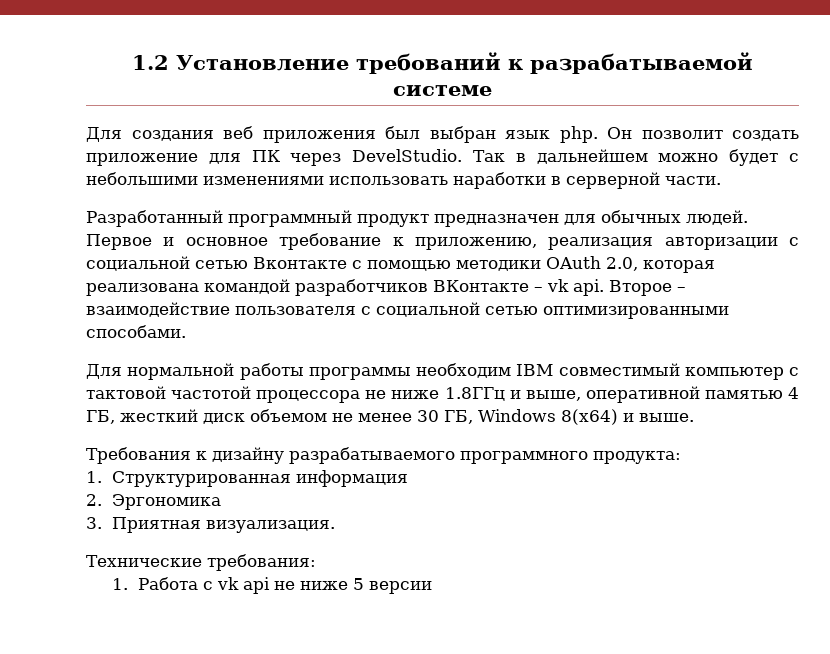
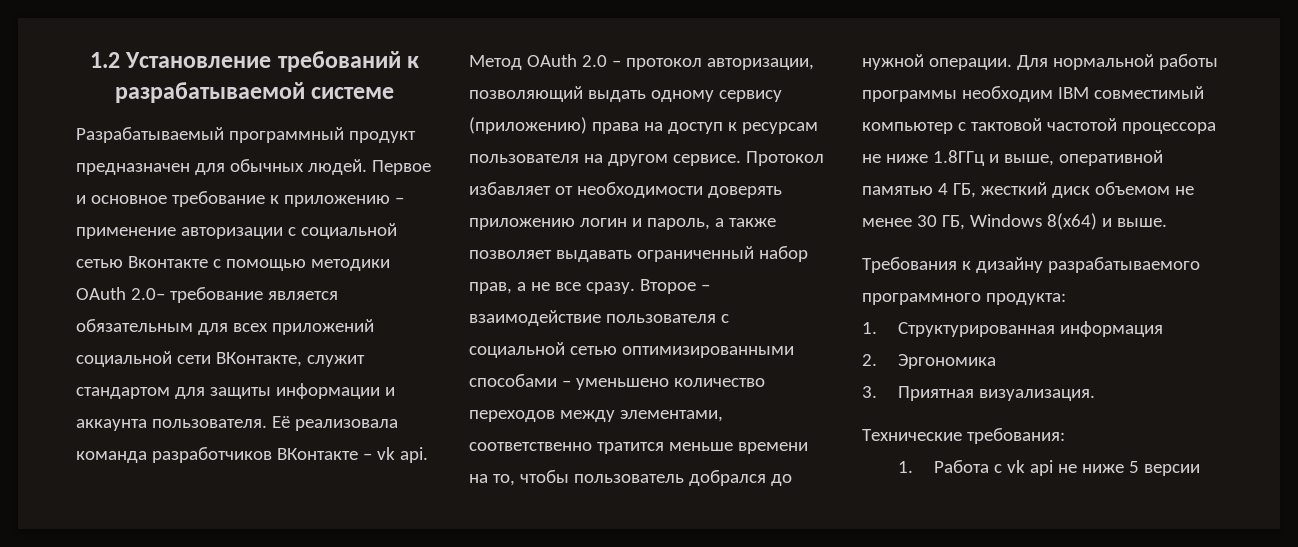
- Для создания веб приложения был выбран язык php. Он позволит создать приложение для ПК через DevelStudio. Так в дальнейшем можно будет с небольшими изменениями использовать наработки в серверной части.
- Разработанный программный продукт предназначен для обычных людей.
+ Разрабатываемый программный продукт предназначен для обычных людей.
- Первое и основное требование к приложению, реализация авторизации с социальной сетью Вконтакте с помощью методики OAuth 2.0, которая реализована командой разработчиков ВКонтакте – vk api.
+ Первое и основное требование к приложению – применение авторизации с социальной сетью Вконтакте с помощью методики OAuth 2.0– требование является обязательным для всех приложений социальной сети ВКонтакте, служит стандартом для защиты информации и аккаунта пользователя. Её реализовала команда разработчиков ВКонтакте – vk api.
+ Метод OAuth 2.0 – протокол авторизации, позволяющий выдать одному сервису (приложению) права на доступ к ресурсам пользователя на другом сервисе. Протокол избавляет от необходимости доверять приложению логин и пароль, а также позволяет выдавать ограниченный набор прав, а не все сразу.
- Второе – взаимодействие пользователя с социальной сетью оптимизированными способами.
- Для нормальной работы программы необходим IBM совместимый компьютер с тактовой частотой процессора не ниже 1.8ГГц и выше, оперативной памятью 4 ГБ, жесткий диск объемом не менее 30 ГБ, Windows 8(x64) и выше.
+ Второе – взаимодействие пользователя с социальной сетью оптимизированными способами – уменьшено количество переходов между элементами, соответственно тратится меньше времени на то, чтобы пользователь добрался до нужной операции. Для нормальной работы программы необходим IBM совместимый компьютер с тактовой частотой процессора не ниже 1.8ГГц и выше, оперативной памятью 4 ГБ, жесткий диск объемом не менее 30 ГБ, Windows 8(x64) и выше.

